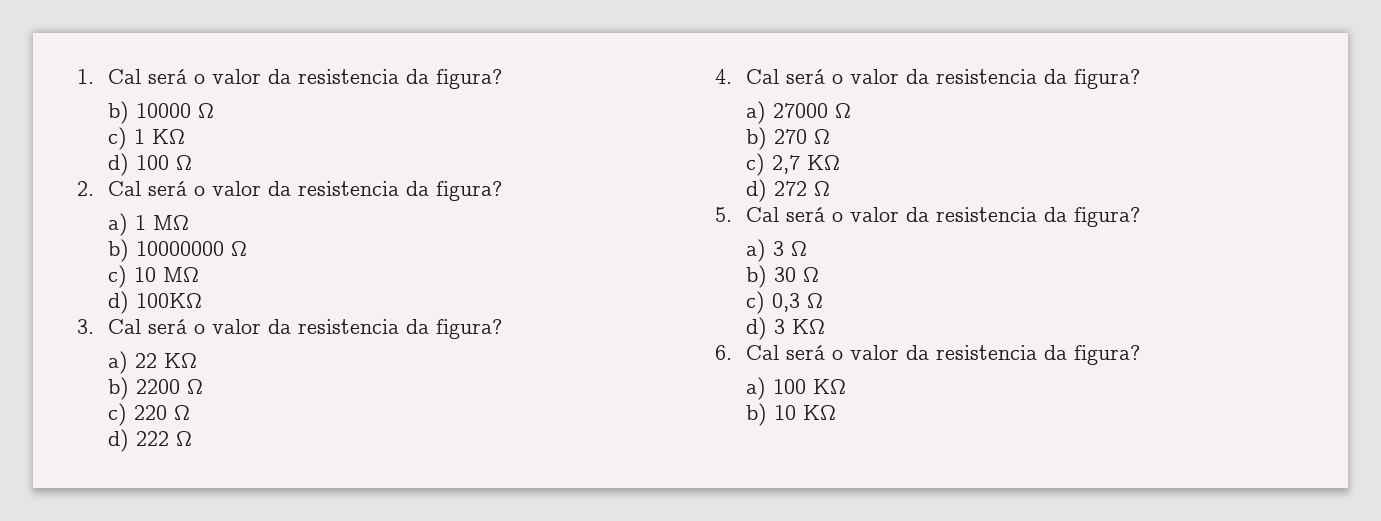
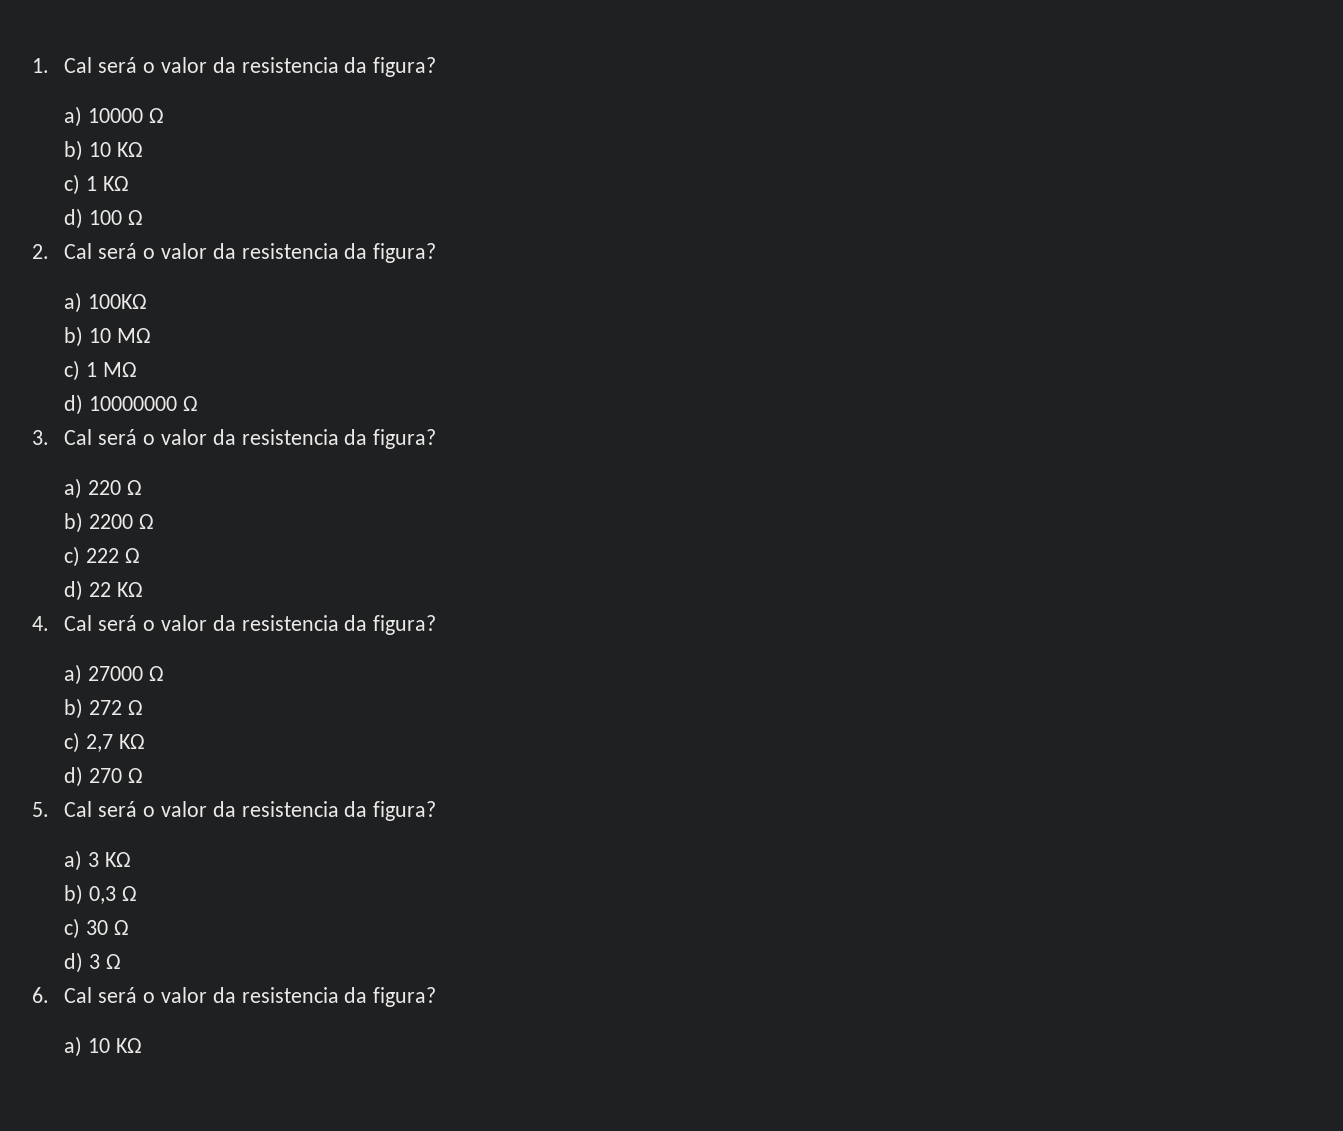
- b) 10000 Ω
+ a) 10000 Ω
+ b) 10 KΩ
- a) 1 MΩ
+ a) 100KΩ
+ b) 10 MΩ
+ c) 1 MΩ
- b) 10000000 Ω
+ d) 10000000 Ω
- c) 10 MΩ
- d) 100KΩ
- a) 22 KΩ
+ a) 220 Ω
- c) 220 Ω
- d) 222 Ω
+ c) 222 Ω
+ d) 22 KΩ
- b) 270 Ω
+ b) 272 Ω
- d) 272 Ω
+ d) 270 Ω
- a) 3 Ω
- b) 30 Ω
- c) 0,3 Ω
+ a) 3 KΩ
+ b) 0,3 Ω
+ c) 30 Ω
- d) 3 KΩ
+ d) 3 Ω
- a) 100 KΩ
- b) 10 KΩ
+ a) 10 KΩ

